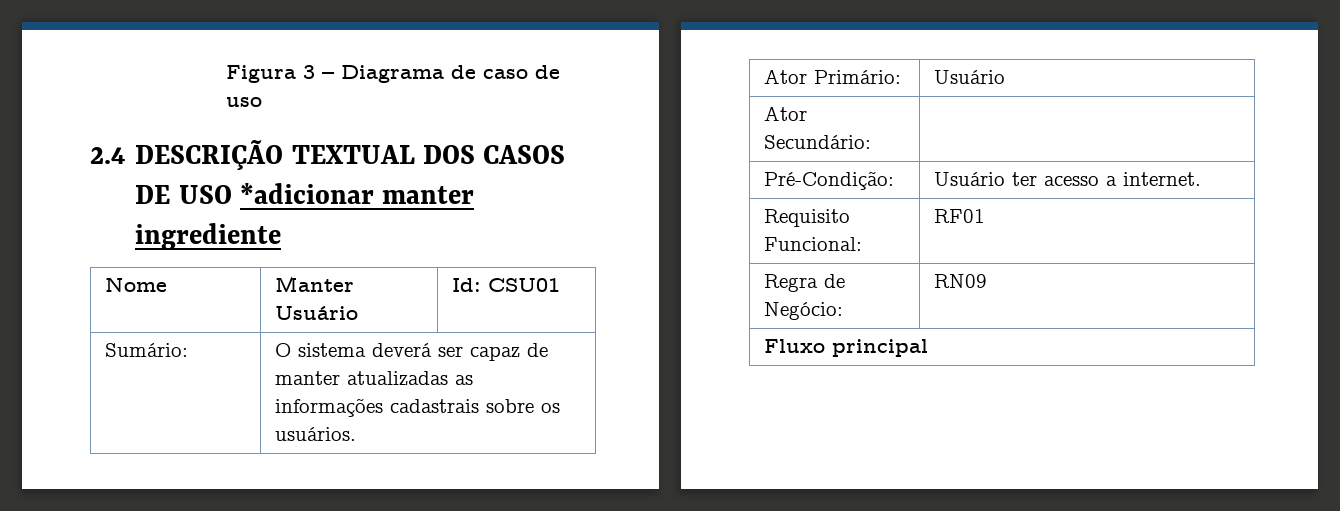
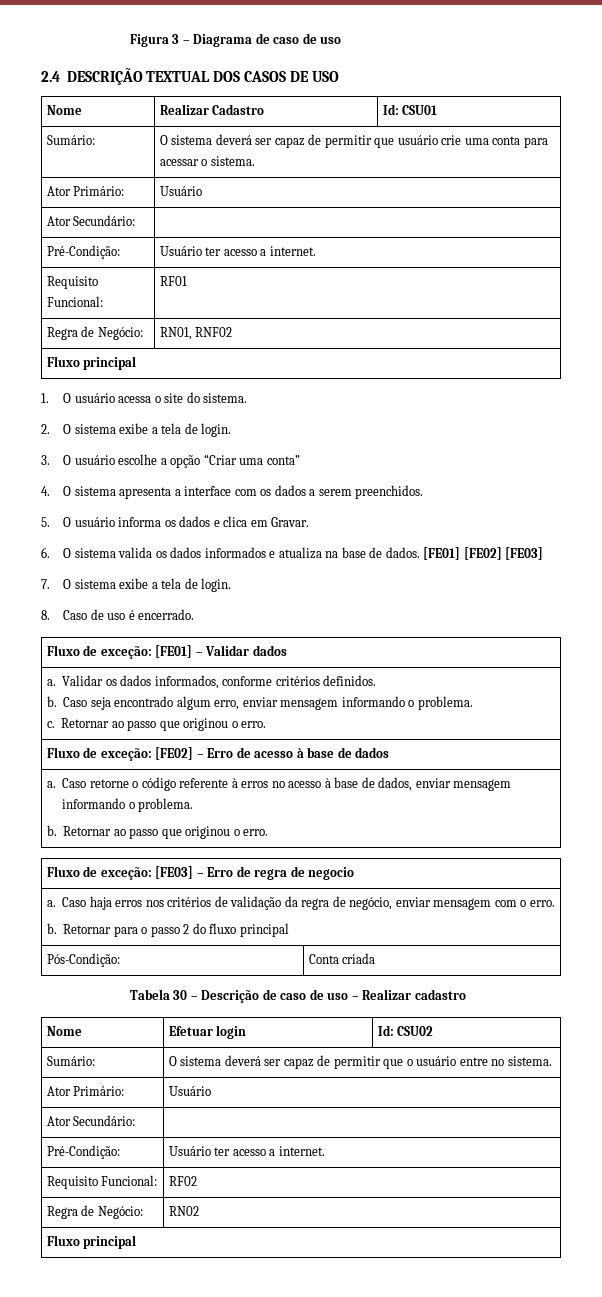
- 2.4 DESCRIÇÃO TEXTUAL DOS CASOS DE USO *adicionar manter ingrediente
- Nome | Manter Usuário | Id: CSU01
+ 2.4 DESCRIÇÃO TEXTUAL DOS CASOS DE USO
+ Nome | Realizar Cadastro | Id: CSU01
- Sumário: | O sistema deverá ser capaz de manter atualizadas as informações cadastrais sobre os usuários.
+ Sumário: | O sistema deverá ser capaz de permitir que usuário crie uma conta para acessar o sistema.
- Regra de Negócio: | RN09
+ Regra de Negócio: | RN01, RNF02
+ Fluxo principal
+ 1. O usuário acessa o site do sistema.
+ 2. O sistema exibe a tela de login.
+ 3. O usuário escolhe a opção “Criar uma conta”
+ 4. O sistema apresenta a interface com os dados a serem preenchidos.
+ 5. O usuário informa os dados e clica em Gravar.
+ 6. O sistema valida os dados informados e atualiza na base de dados. [FE01] [FE02] [FE03]
+ 7. O sistema exibe a tela de login.
+ 8. Caso de uso é encerrado.
+ Fluxo de exceção: [FE01] – Validar dados
+ a. Validar os dados informados, conforme critérios definidos.
+ b. Caso seja encontrado algum erro, enviar mensagem informando o problema.
+ c. Retornar ao passo que originou o erro.
+ Fluxo de exceção: [FE02] – Erro de acesso à base de dados
+ a. Caso retorne o código referente à erros no acesso à base de dados, enviar mensagem informando o problema.
+ b. Retornar ao passo que originou o erro.
+ Fluxo de exceção: [FE03] – Erro de regra de negocio
+ a. Caso haja erros nos critérios de validação da regra de negócio, enviar mensagem com o erro.
+ b. Retornar para o passo 2 do fluxo principal
+ Pós-Condição: | Conta criada
+ Tabela 30 – Descrição de caso de uso – Realizar cadastro
+ Nome | Efetuar login | Id: CSU02
+ Sumário: | O sistema deverá ser capaz de permitir que o usuário entre no sistema.
+ Ator Primário: | Usuário
+ Ator Secundário: |
+ Pré-Condição: | Usuário ter acesso a internet.
+ Requisito Funcional: | RF02
+ Regra de Negócio: | RN02

